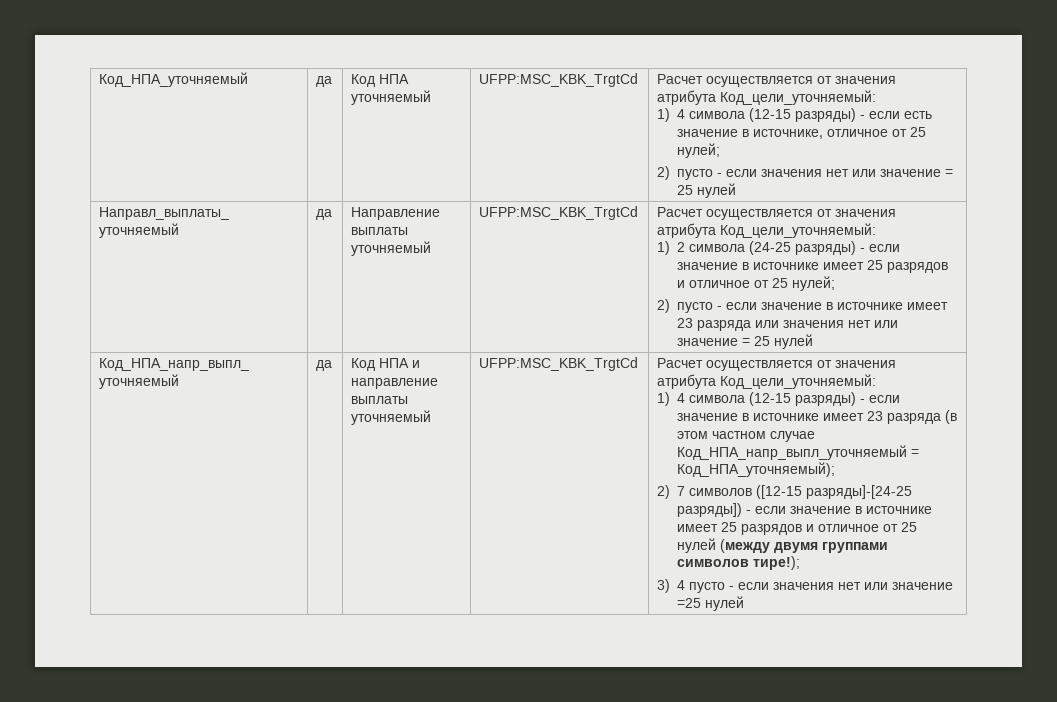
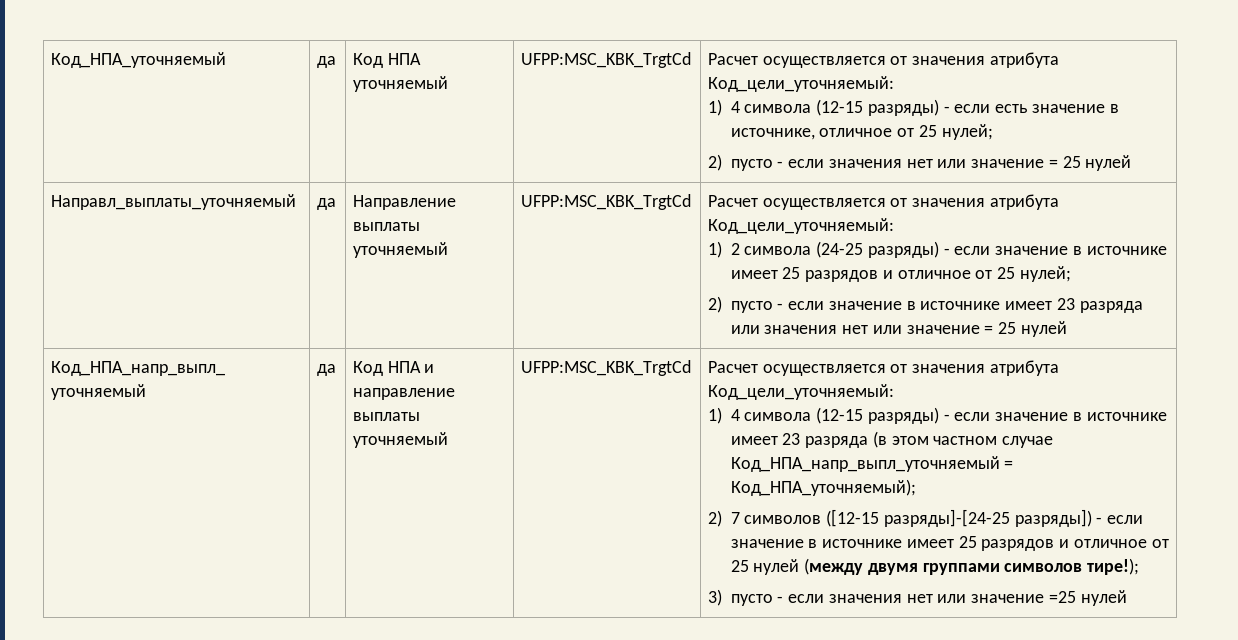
- Направл_выплаты_ уточняемый
+ Направл_выплаты_уточняемый
- 3) 4 пусто - если значения нет или значение =25 нулей
+ 3) пусто - если значения нет или значение =25 нулей

